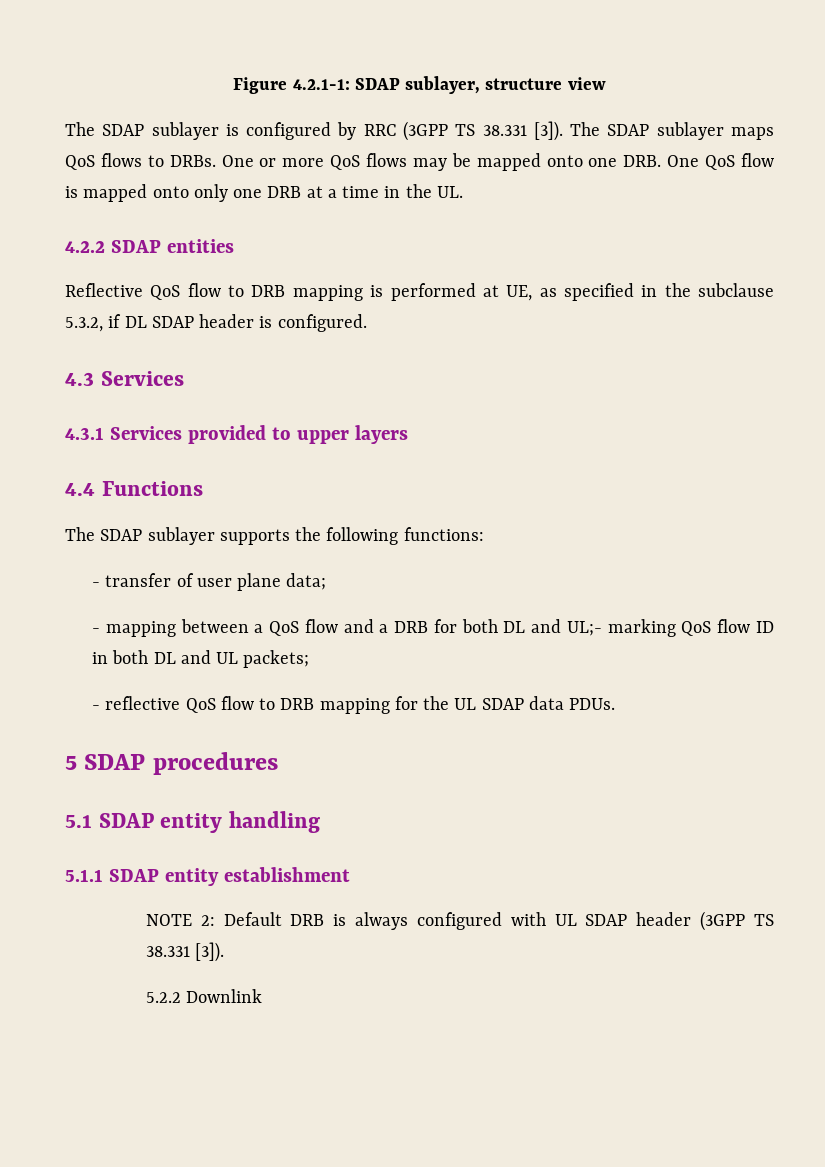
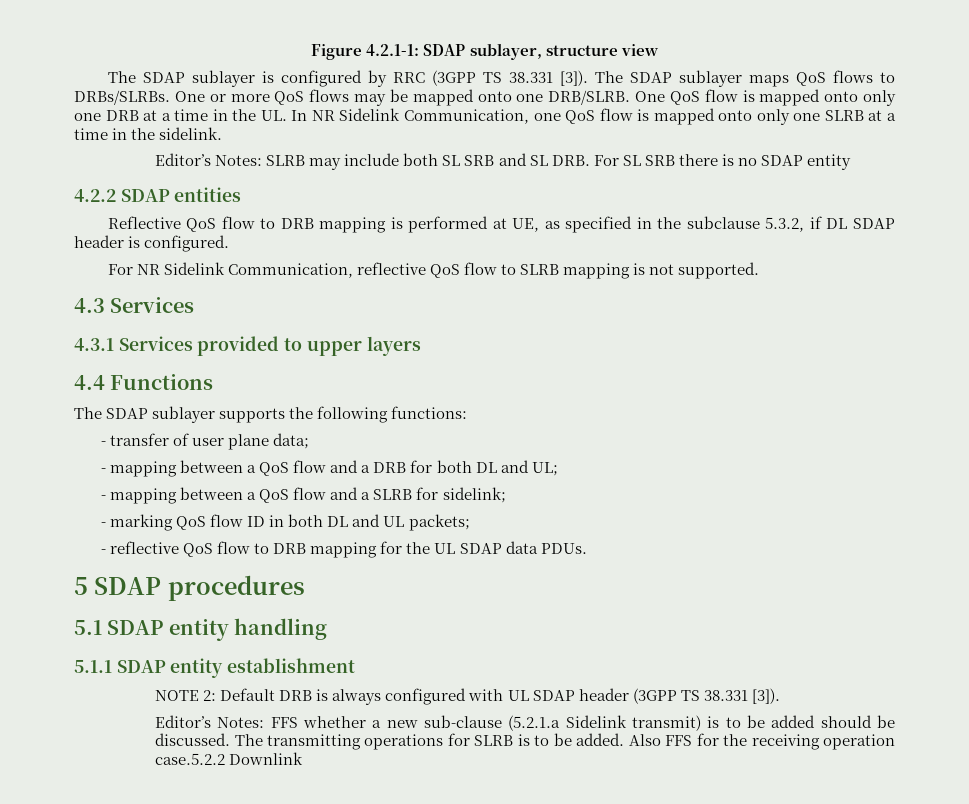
- The SDAP sublayer maps QoS flows to DRBs.
+ The SDAP sublayer maps QoS flows to DRBs/SLRBs.
- One or more QoS flows may be mapped onto one DRB. One QoS flow is mapped onto only one DRB at a time in the UL.
+ One or more QoS flows may be mapped onto one DRB/SLRB. One QoS flow is mapped onto only one DRB at a time in the UL. In NR Sidelink Communication, one QoS flow is mapped onto only one SLRB at a time in the sidelink.
+ Editor’s Notes: SLRB may include both SL SRB and SL DRB. For SL SRB there is no SDAP entity
+ For NR Sidelink Communication, reflective QoS flow to SLRB mapping is not supported.
- - mapping between a QoS flow and a DRB for both DL and UL;- marking QoS flow ID in both DL and UL packets;
+ - mapping between a QoS flow and a DRB for both DL and UL;
+ - mapping between a QoS flow and a SLRB for sidelink;
+ - marking QoS flow ID in both DL and UL packets;
- 5.2.2 Downlink
+ Editor’s Notes: FFS whether a new sub-clause (5.2.1.a Sidelink transmit) is to be added should be discussed. The transmitting operations for SLRB is to be added. Also FFS for the receiving operation case.5.2.2 Downlink

